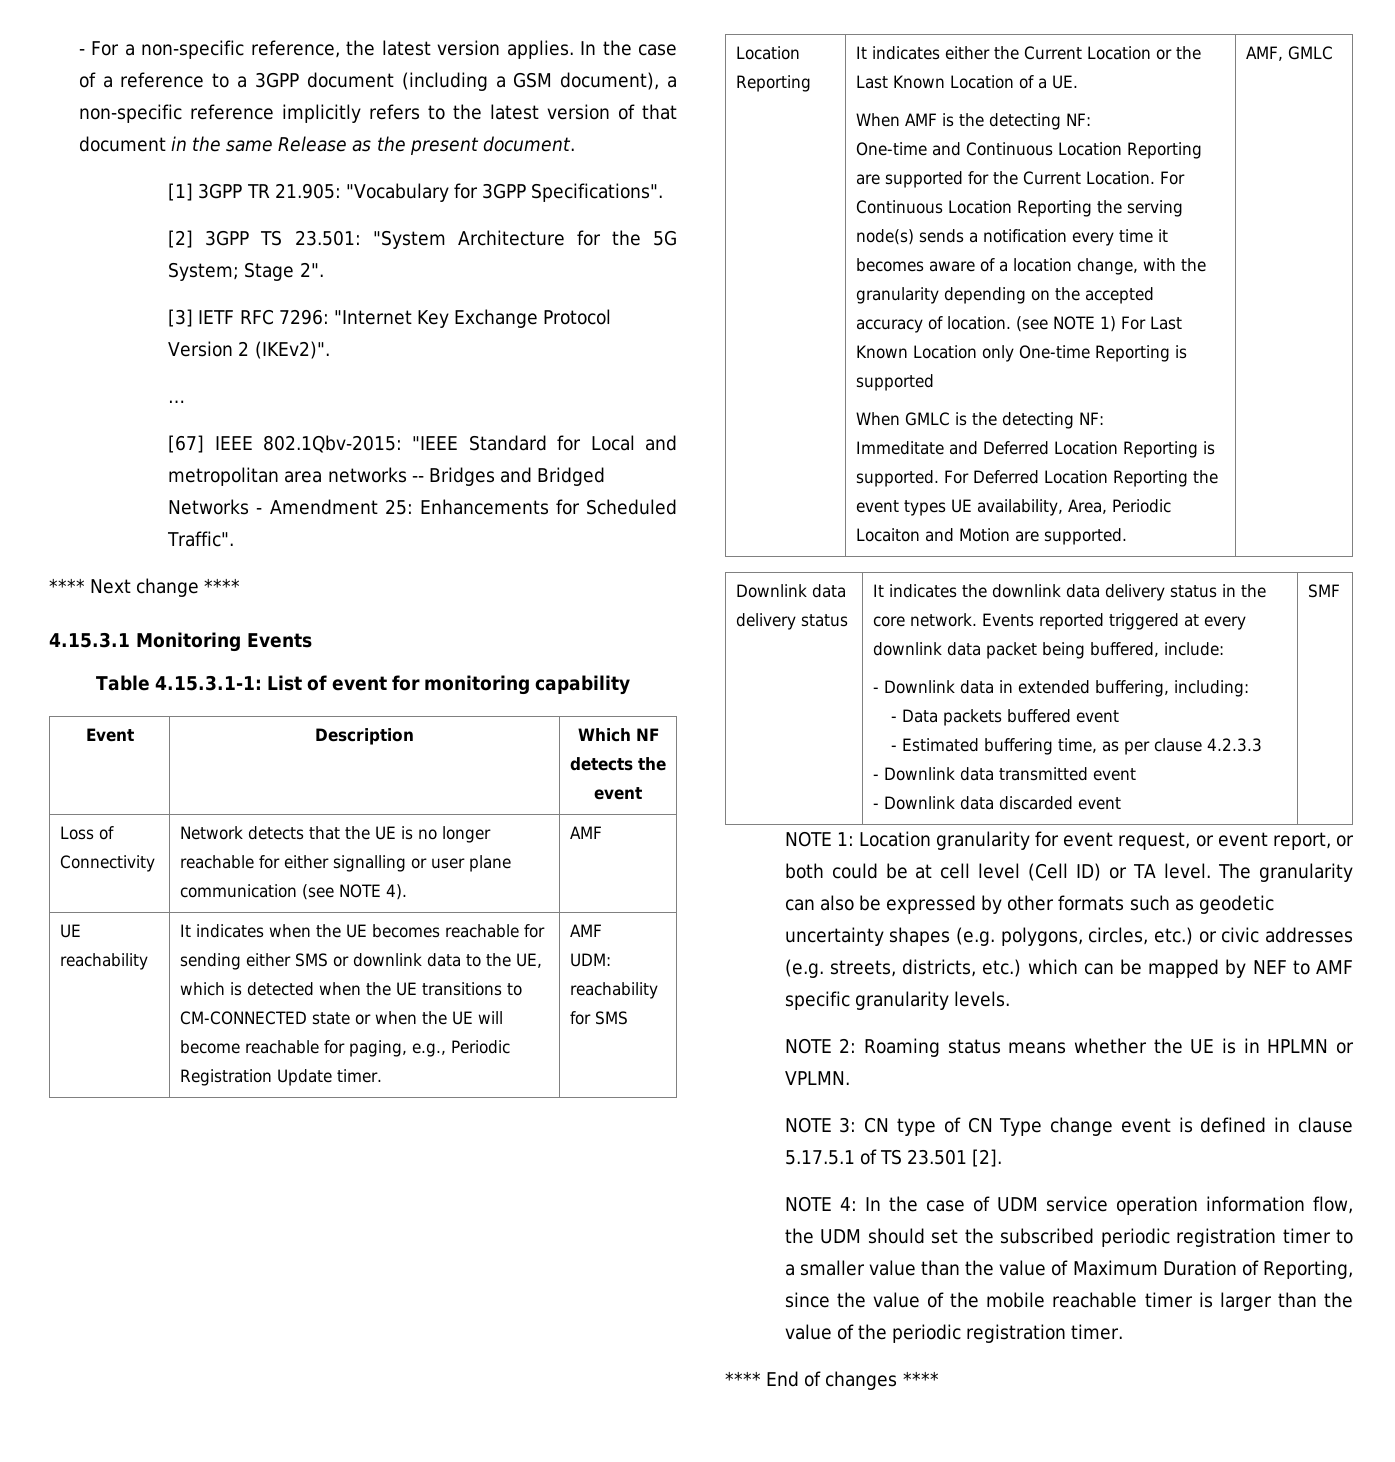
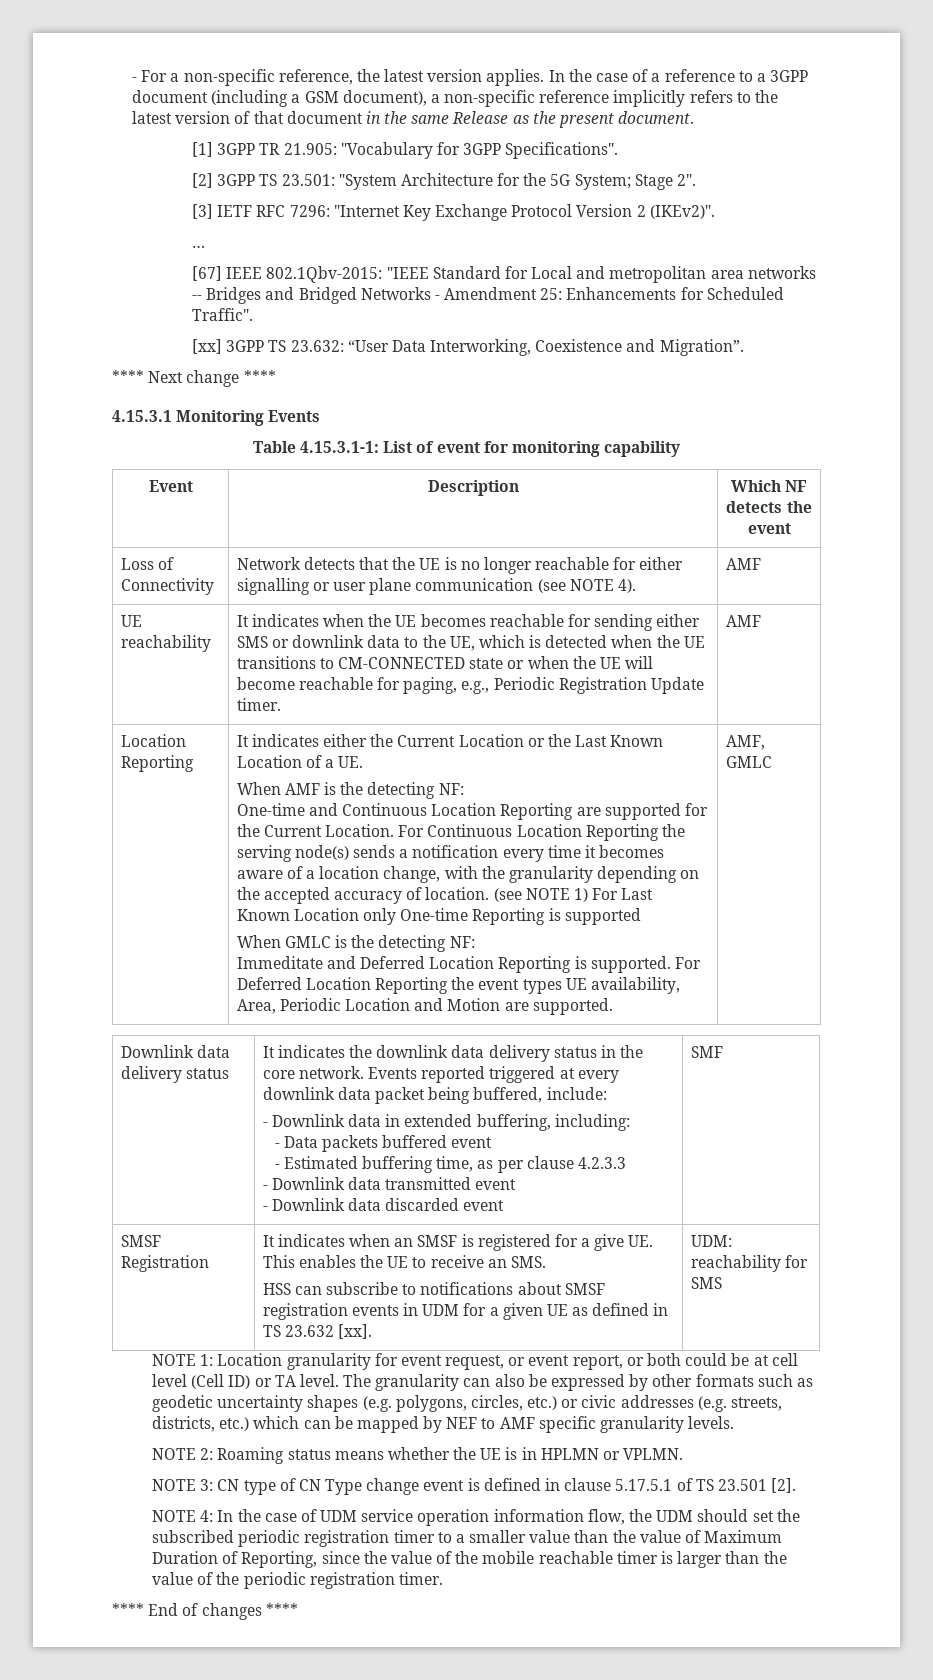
+ [xx] 3GPP TS 23.632: “User Data Interworking, Coexistence and Migration”.
- UDM: reachability for SMS
- For Deferred Location Reporting the event types UE availability, Area, Periodic Locaiton and Motion are supported.
+ For Deferred Location Reporting the event types UE availability, Area, Periodic Location and Motion are supported.
+ SMSF Registration | It indicates when an SMSF is registered for a give UE. This enables the UE to receive an SMS.
+ HSS can subscribe to notifications about SMSF registration events in UDM for a given UE as defined in TS 23.632 [xx]. | UDM: reachability for SMS

